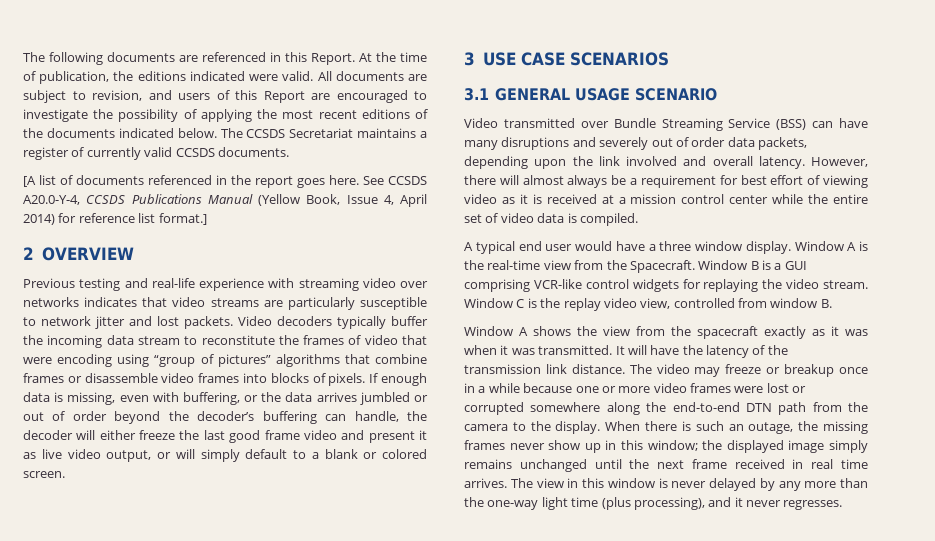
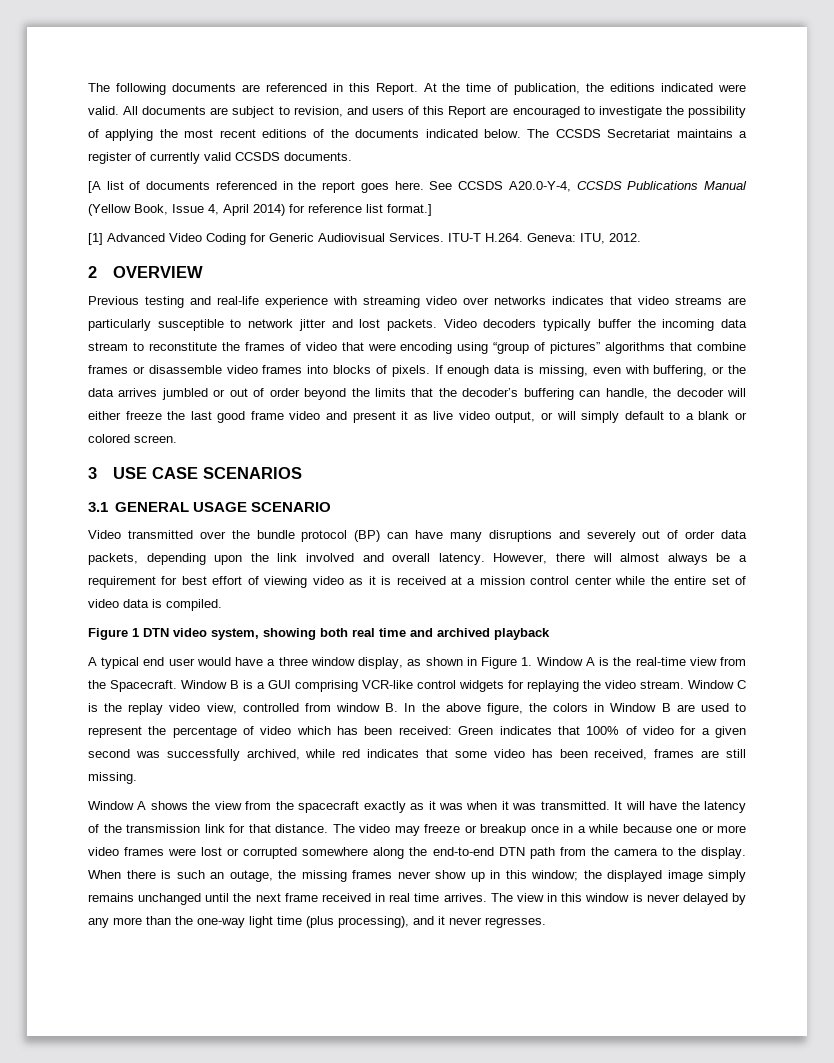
+ [1] Advanced Video Coding for Generic Audiovisual Services. ITU-T H.264. Geneva: ITU, 2012.
- If enough data is missing, even with buffering, or the data arrives jumbled or out of order beyond the decoder’s buffering can handle, the decoder will either freeze the last good frame video and present it as live video output, or will simply default to a blank or colored screen.
+ If enough data is missing, even with buffering, or the data arrives jumbled or out of order beyond the limits that the decoder’s buffering can handle, the decoder will either freeze the last good frame video and present it as live video output, or will simply default to a blank or colored screen.
- Video transmitted over Bundle Streaming Service (BSS) can have many disruptions and severely out of order data packets, depending upon the link involved and overall latency.
+ Video transmitted over the bundle protocol (BP) can have many disruptions and severely out of order data packets, depending upon the link involved and overall latency.
+ Figure 1 DTN video system, showing both real time and archived playback
- A typical end user would have a three window display. Window A is the real-time view from the Spacecraft.
+ A typical end user would have a three window display, as shown in Figure 1. Window A is the real-time view from the Spacecraft.
- Window C is the replay video view, controlled from window B.
+ Window C is the replay video view, controlled from window B. In the above figure, the colors in Window B are used to represent the percentage of video which has been received: Green indicates that 100% of video for a given second was successfully archived, while red indicates that some video has been received, frames are still missing.
- It will have the latency of the transmission link distance.
+ It will have the latency of the transmission link for that distance.

